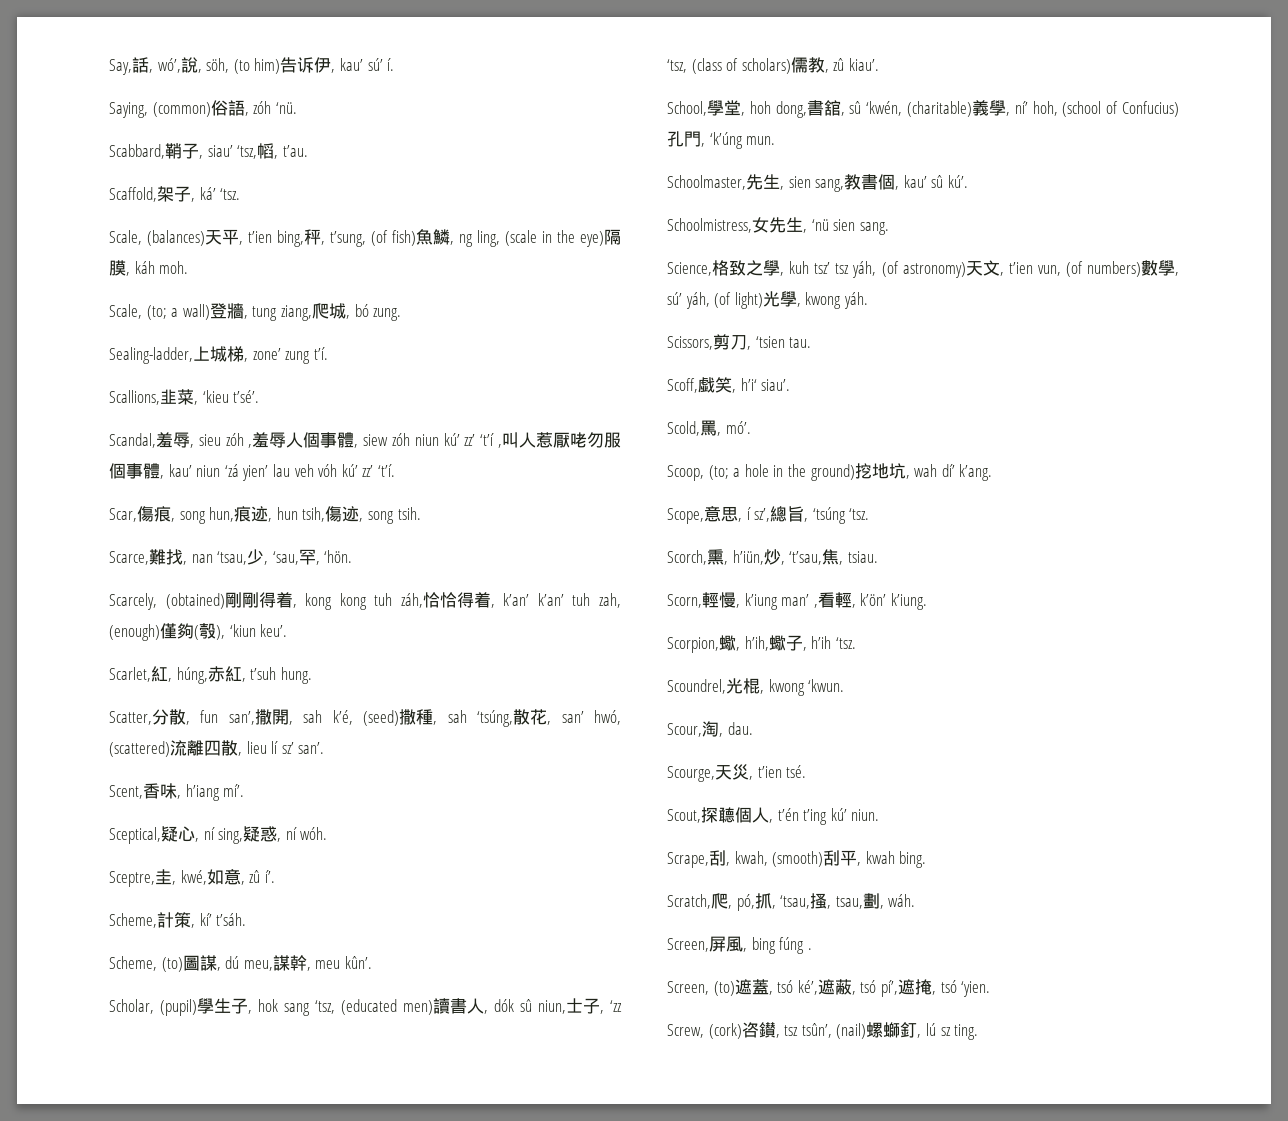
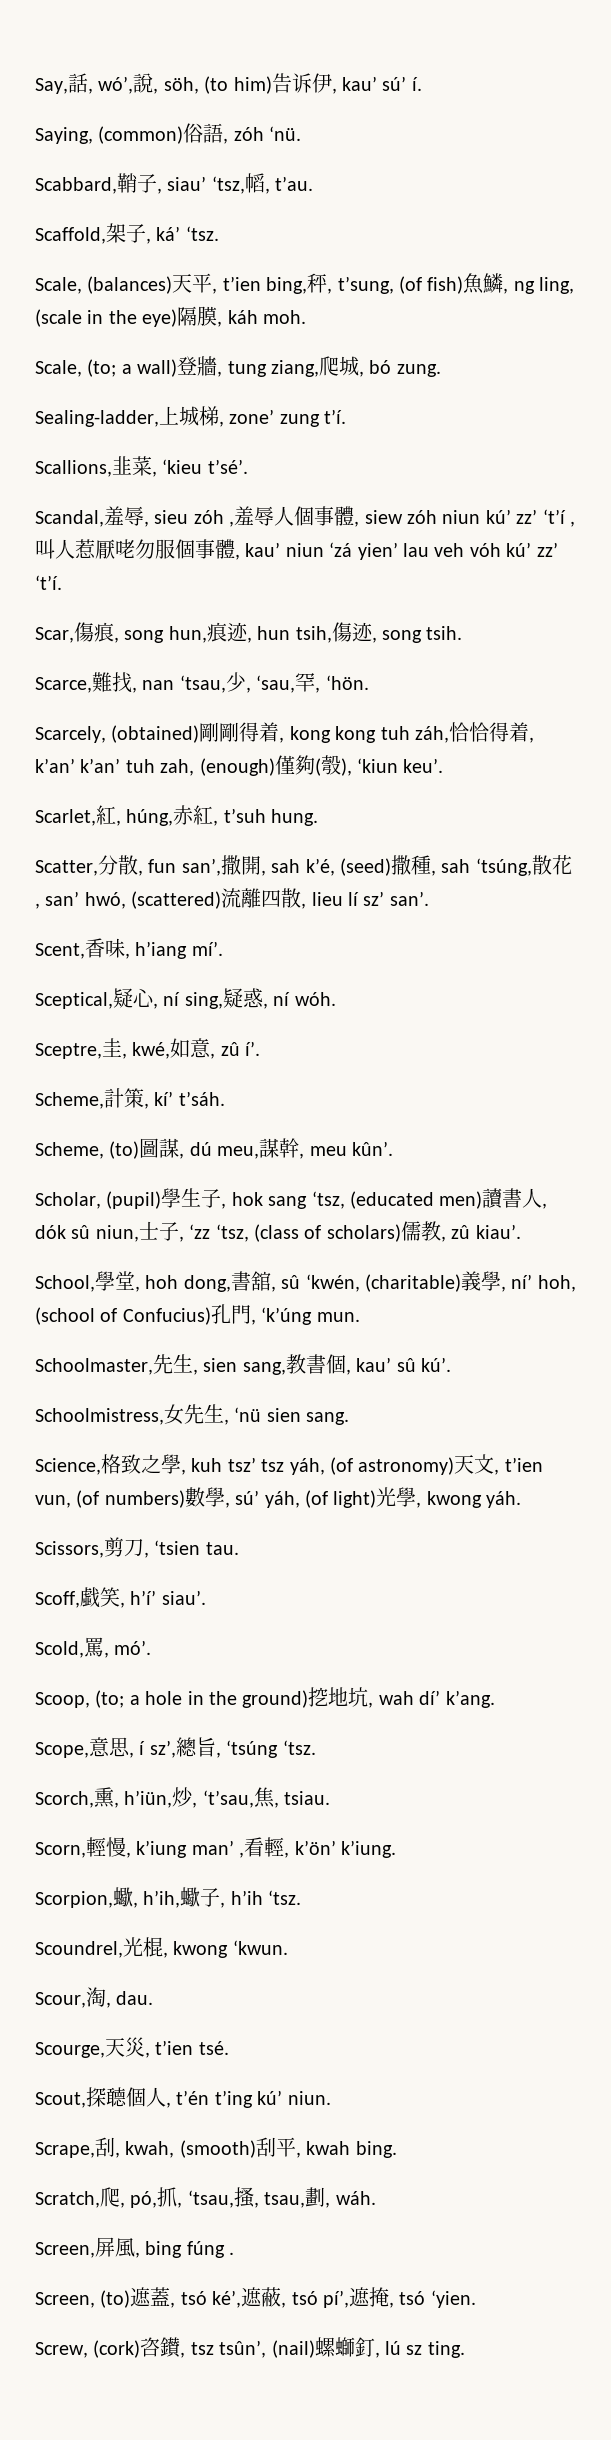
- Scoff,戱笑, h’i‘ siau’.
+ Scoff,戱笑, h’í’ siau’.

